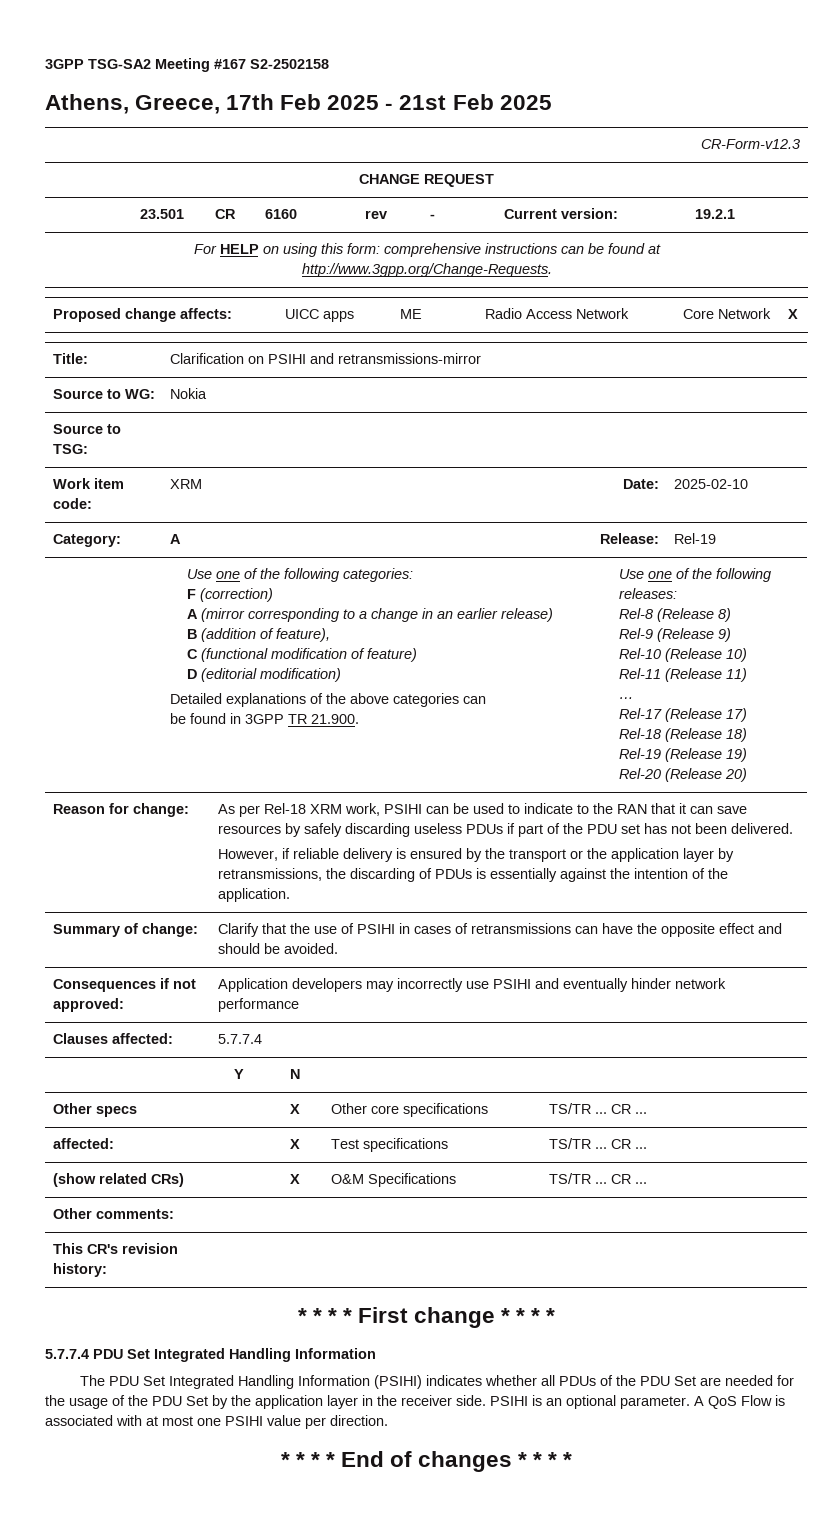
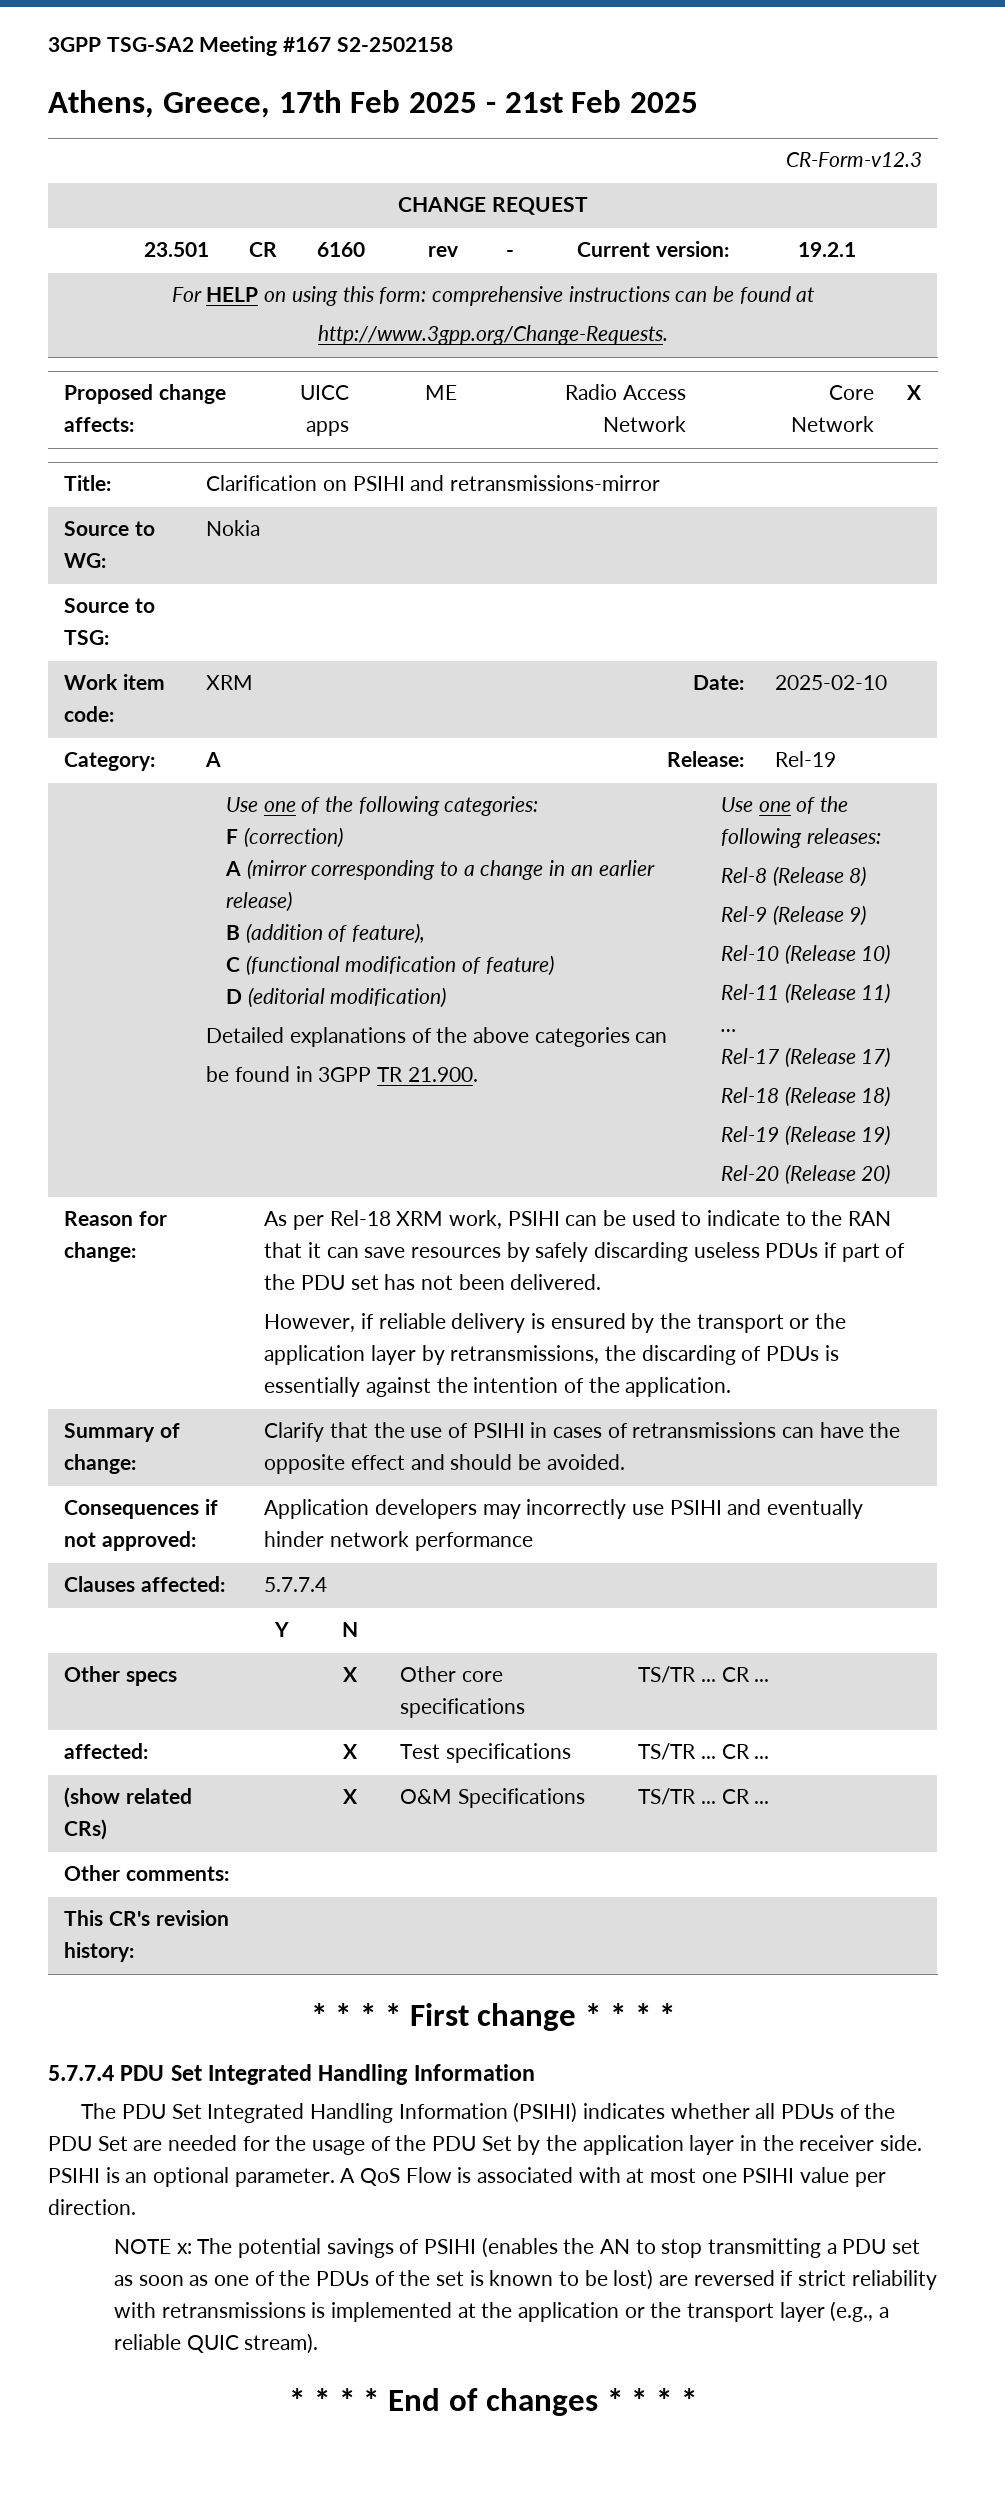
+ NOTE x: The potential savings of PSIHI (enables the AN to stop transmitting a PDU set as soon as one of the PDUs of the set is known to be lost) are reversed if strict reliability with retransmissions is implemented at the application or the transport layer (e.g., a reliable QUIC stream).

